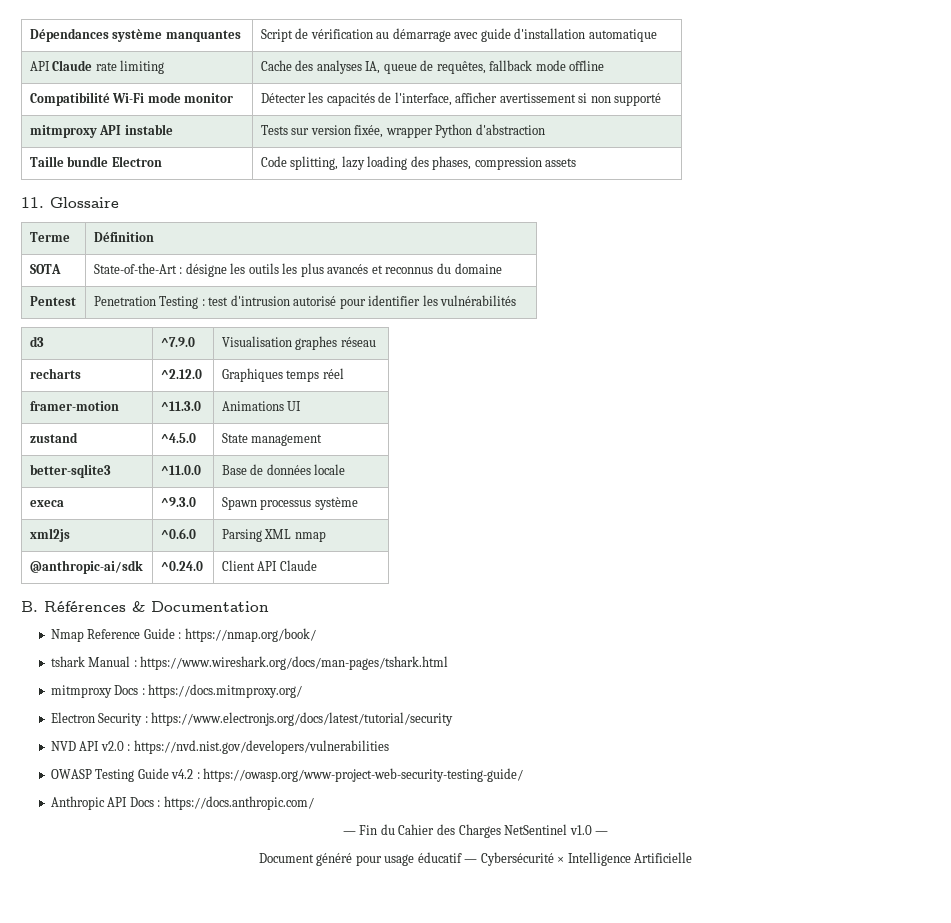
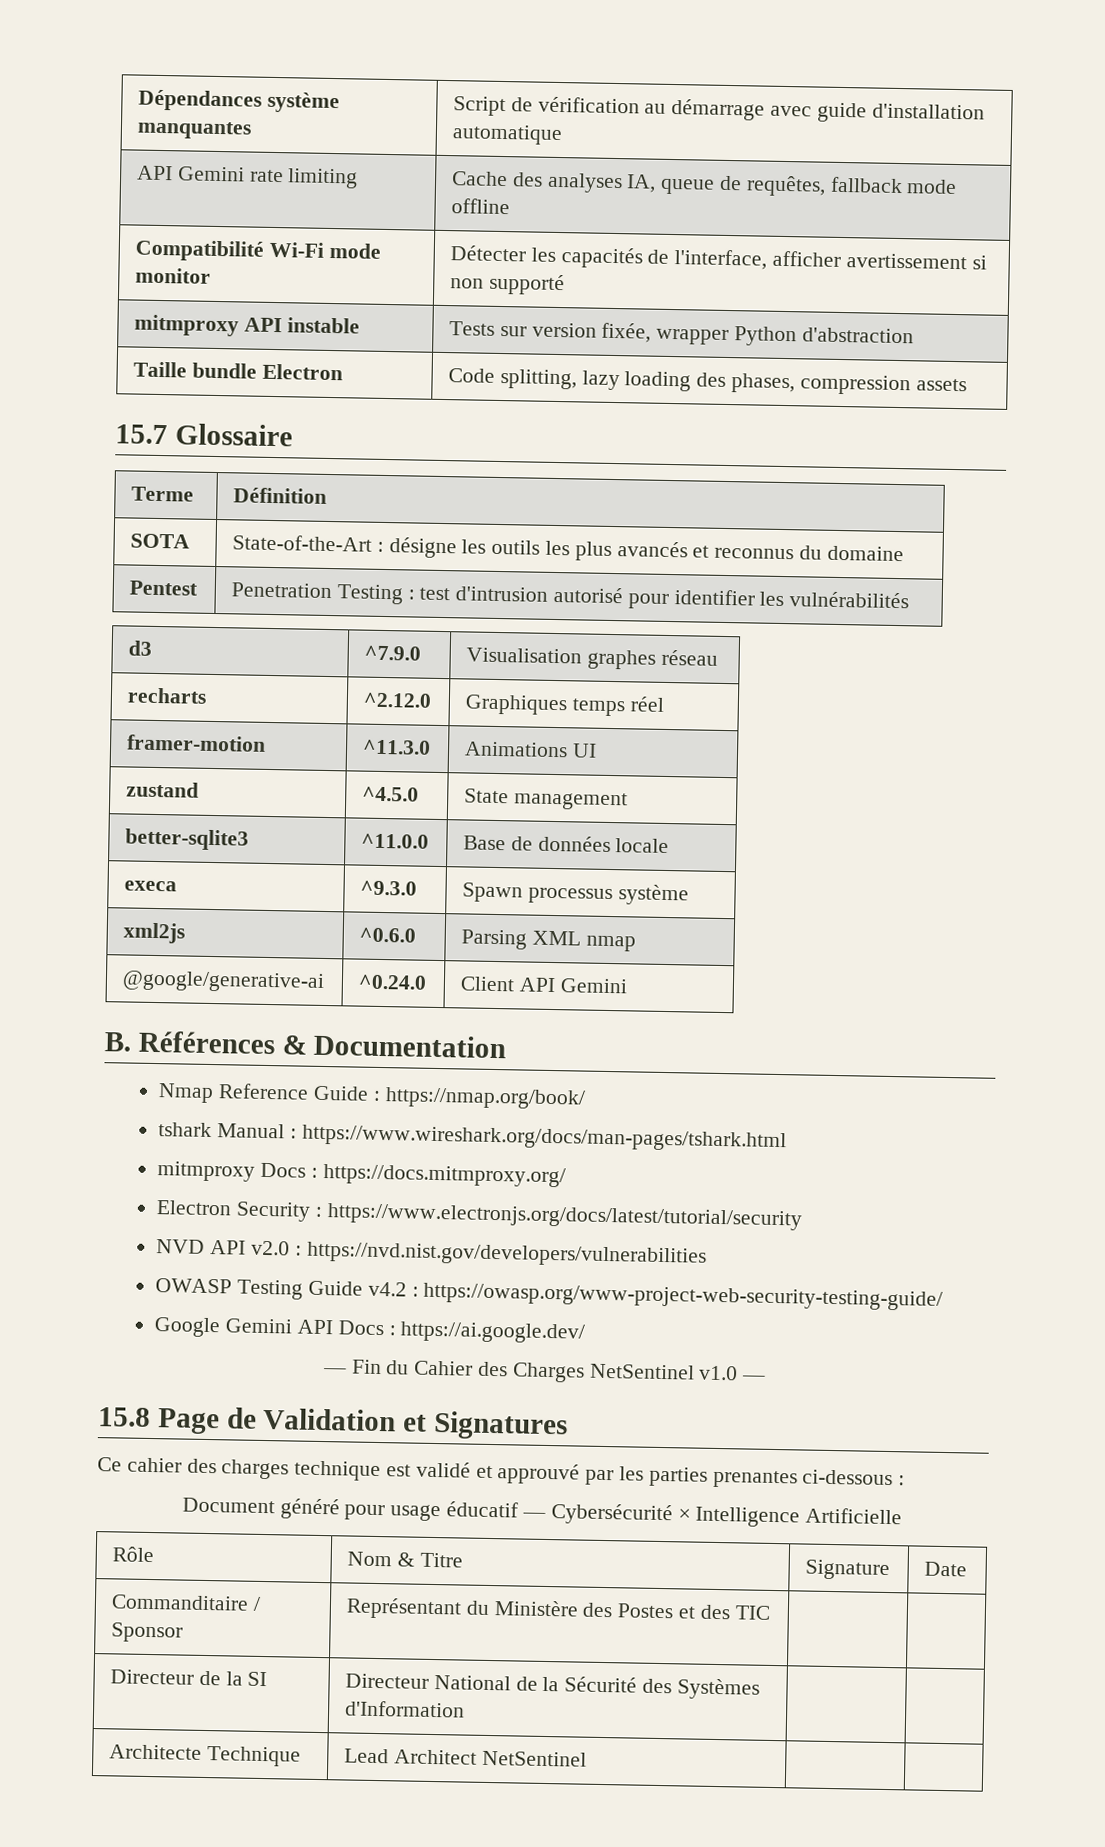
- API Claude rate limiting | Cache des analyses IA, queue de requêtes, fallback mode offline
+ API Gemini rate limiting | Cache des analyses IA, queue de requêtes, fallback mode offline
- 11. Glossaire
+ 15.7 Glossaire
- @anthropic-ai/sdk | ^0.24.0 | Client API Claude
+ @google/generative-ai | ^0.24.0 | Client API Gemini
- Anthropic API Docs : https://docs.anthropic.com/
+ Google Gemini API Docs : https://ai.google.dev/
+ 15.8 Page de Validation et Signatures
+ Ce cahier des charges technique est validé et approuvé par les parties prenantes ci-dessous :
+ Rôle | Nom & Titre | Signature | Date
+ Commanditaire / Sponsor | Représentant du Ministère des Postes et des TIC | |
+ Directeur de la SI | Directeur National de la Sécurité des Systèmes d'Information | |
+ Architecte Technique | Lead Architect NetSentinel | |

